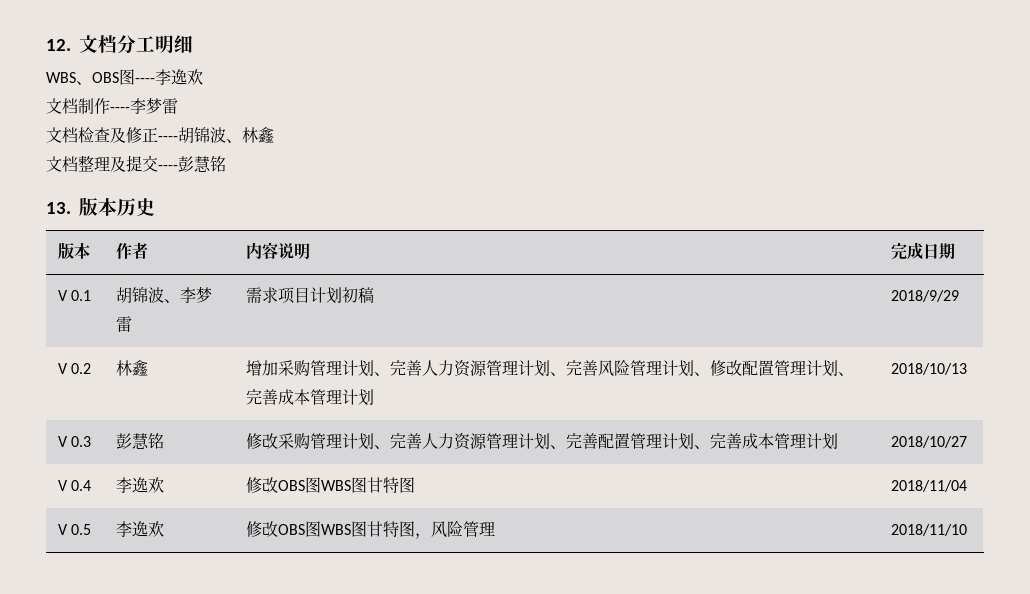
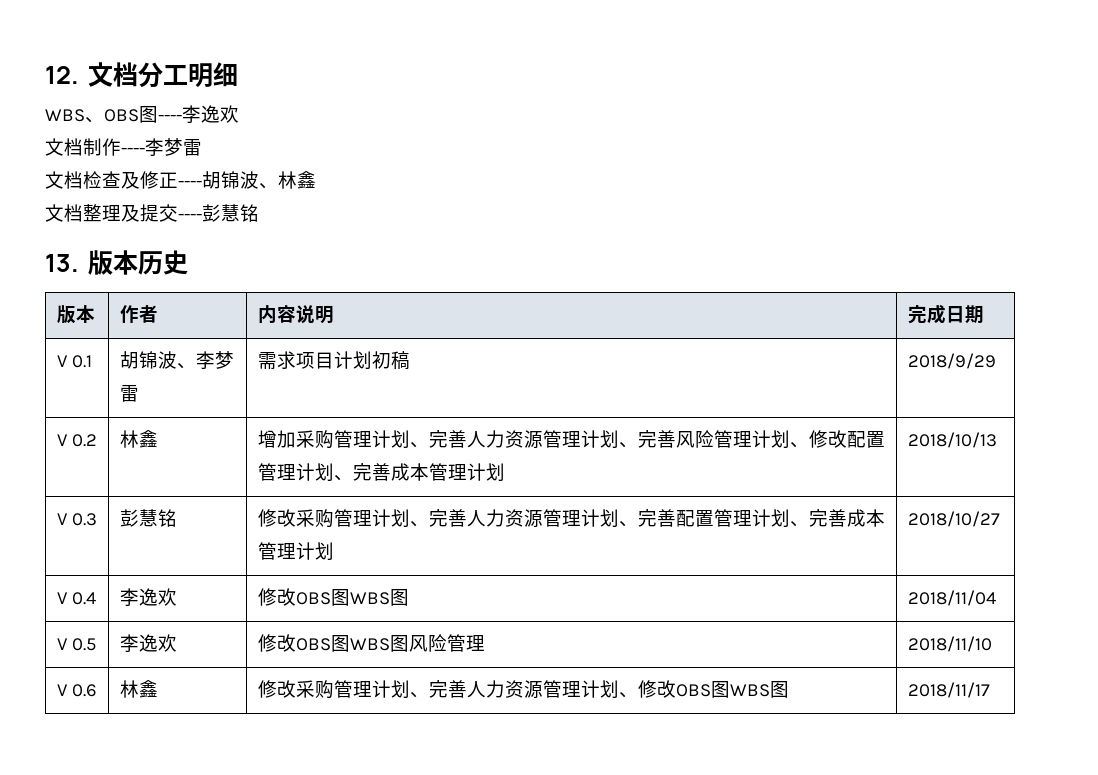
- V 0.4 | 李逸欢 | 修改OBS图WBS图甘特图 | 2018/11/04
+ V 0.4 | 李逸欢 | 修改OBS图WBS图 | 2018/11/04
- V 0.5 | 李逸欢 | 修改OBS图WBS图甘特图，风险管理 | 2018/11/10
+ V 0.5 | 李逸欢 | 修改OBS图WBS图风险管理 | 2018/11/10
+ V 0.6 | 林鑫 | 修改采购管理计划、完善人力资源管理计划、修改OBS图WBS图 | 2018/11/17

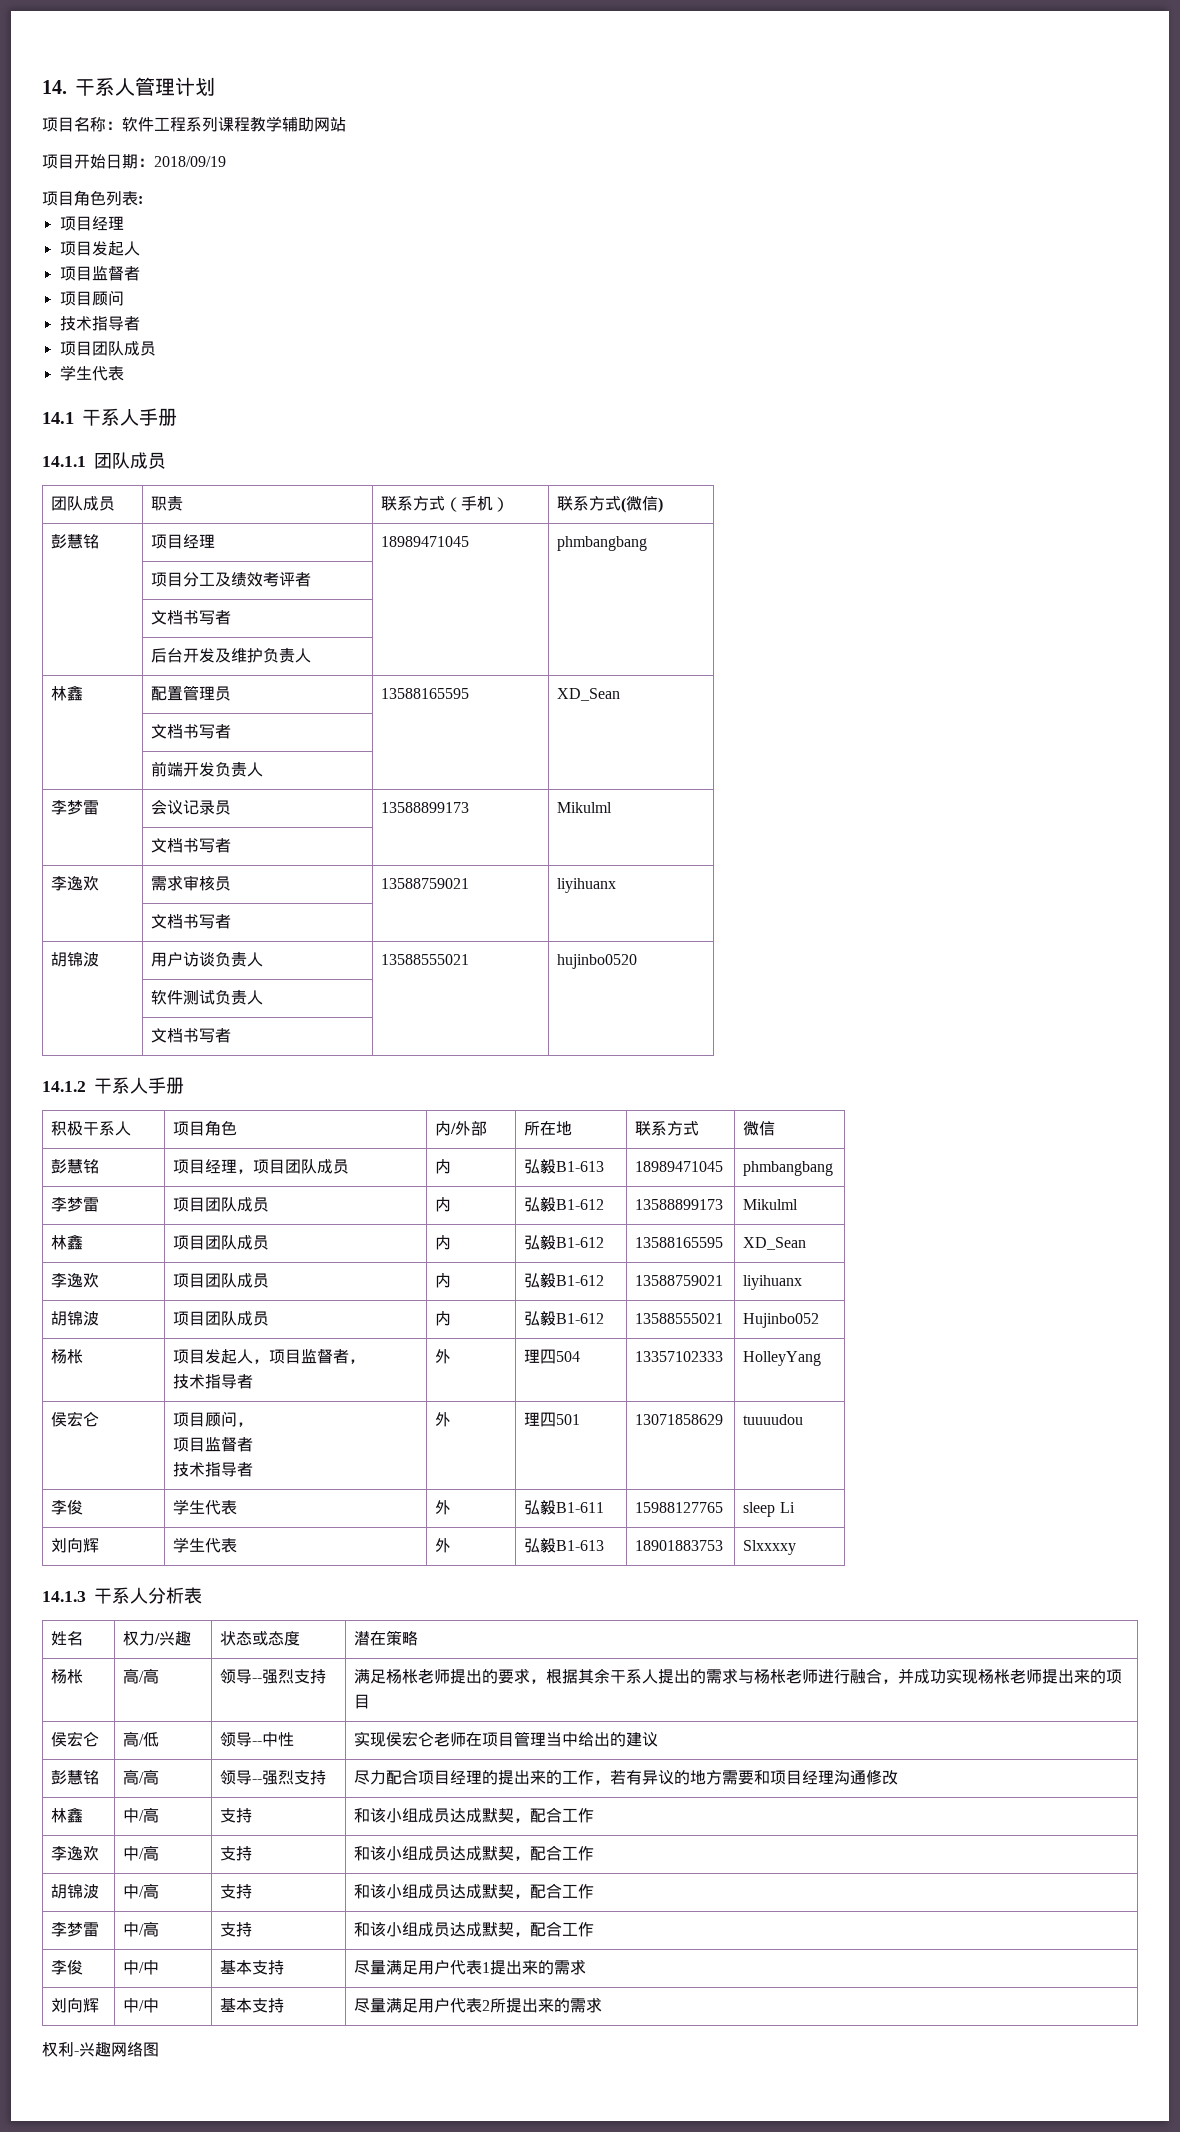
- 12.文档分工明细
- WBS、OBS图----李逸欢
- 文档制作----李梦雷
- 文档检查及修正----胡锦波、林鑫
- 文档整理及提交----彭慧铭
- 13.版本历史
- 版本 | 作者 | 内容说明 | 完成日期
- V 0.1 | 胡锦波、李梦雷 | 需求项目计划初稿 | 2018/9/29
- V 0.2 | 林鑫 | 增加采购管理计划、完善人力资源管理计划、完善风险管理计划、修改配置管理计划、完善成本管理计划 | 2018/10/13
- V 0.3 | 彭慧铭 | 修改采购管理计划、完善人力资源管理计划、完善配置管理计划、完善成本管理计划 | 2018/10/27
- V 0.4 | 李逸欢 | 修改OBS图WBS图 | 2018/11/04
- V 0.5 | 李逸欢 | 修改OBS图WBS图风险管理 | 2018/11/10
- V 0.6 | 林鑫 | 修改采购管理计划、完善人力资源管理计划、修改OBS图WBS图 | 2018/11/17
+ 14.干系人管理计划
+ 项目名称：软件工程系列课程教学辅助网站
+ 项目开始日期：2018/09/19
+ 项目角色列表:
+ 项目经理
+ 项目发起人
+ 项目监督者
+ 项目顾问
+ 技术指导者
+ 项目团队成员
+ 学生代表
+ 14.1干系人手册
+ 14.1.1团队成员
+ 团队成员 | 职责 | 联系方式（手机） | 联系方式(微信)
+ 彭慧铭 | 项目经理 | 18989471045 | phmbangbang
+ | 项目分工及绩效考评者 | |
+ | 文档书写者 | |
+ | 后台开发及维护负责人 | |
+ 林鑫 | 配置管理员 | 13588165595 | XD_Sean
+ | 文档书写者 | |
+ | 前端开发负责人 | |
+ 李梦雷 | 会议记录员 | 13588899173 | Mikulml
+ | 文档书写者 | |
+ 李逸欢 | 需求审核员 | 13588759021 | liyihuanx
+ | 文档书写者 | |
+ 胡锦波 | 用户访谈负责人 | 13588555021 | hujinbo0520
+ | 软件测试负责人 | |
+ | 文档书写者 | |
+ 14.1.2干系人手册
+ 积极干系人 | 项目角色 | 内/外部 | 所在地 | 联系方式 | 微信
+ 彭慧铭 | 项目经理，项目团队成员 | 内 | 弘毅B1-613 | 18989471045 | phmbangbang
+ 李梦雷 | 项目团队成员 | 内 | 弘毅B1-612 | 13588899173 | Mikulml
+ 林鑫 | 项目团队成员 | 内 | 弘毅B1-612 | 13588165595 | XD_Sean
+ 李逸欢 | 项目团队成员 | 内 | 弘毅B1-612 | 13588759021 | liyihuanx
+ 胡锦波 | 项目团队成员 | 内 | 弘毅B1-612 | 13588555021 | Hujinbo052
+ 杨枨 | 项目发起人，项目监督者，
+ 技术指导者 | 外 | 理四504 | 13357102333 | HolleyYang
+ 侯宏仑 | 项目顾问，
+ 项目监督者
+ 技术指导者 | 外 | 理四501 | 13071858629 | tuuuudou
+ 李俊 | 学生代表 | 外 | 弘毅B1-611 | 15988127765 | sleep Li
+ 刘向辉 | 学生代表 | 外 | 弘毅B1-613 | 18901883753 | Slxxxxy
+ 14.1.3干系人分析表
+ 姓名 | 权力/兴趣 | 状态或态度 | 潜在策略
+ 杨枨 | 高/高 | 领导--强烈支持 | 满足杨枨老师提出的要求，根据其余干系人提出的需求与杨枨老师进行融合，并成功实现杨枨老师提出来的项目
+ 侯宏仑 | 高/低 | 领导--中性 | 实现侯宏仑老师在项目管理当中给出的建议
+ 彭慧铭 | 高/高 | 领导--强烈支持 | 尽力配合项目经理的提出来的工作，若有异议的地方需要和项目经理沟通修改
+ 林鑫 | 中/高 | 支持 | 和该小组成员达成默契，配合工作
+ 李逸欢 | 中/高 | 支持 | 和该小组成员达成默契，配合工作
+ 胡锦波 | 中/高 | 支持 | 和该小组成员达成默契，配合工作
+ 李梦雷 | 中/高 | 支持 | 和该小组成员达成默契，配合工作
+ 李俊 | 中/中 | 基本支持 | 尽量满足用户代表1提出来的需求
+ 刘向辉 | 中/中 | 基本支持 | 尽量满足用户代表2所提出来的需求
+ 权利-兴趣网络图

